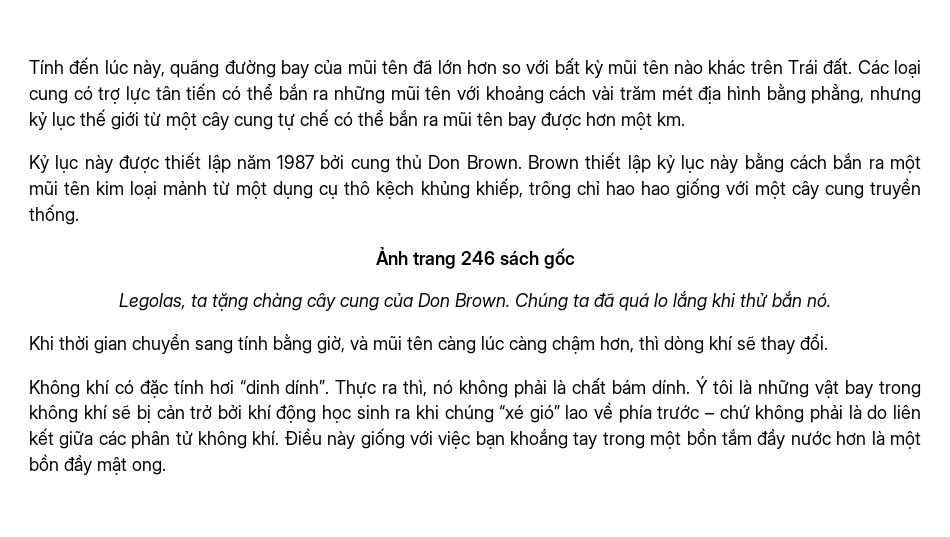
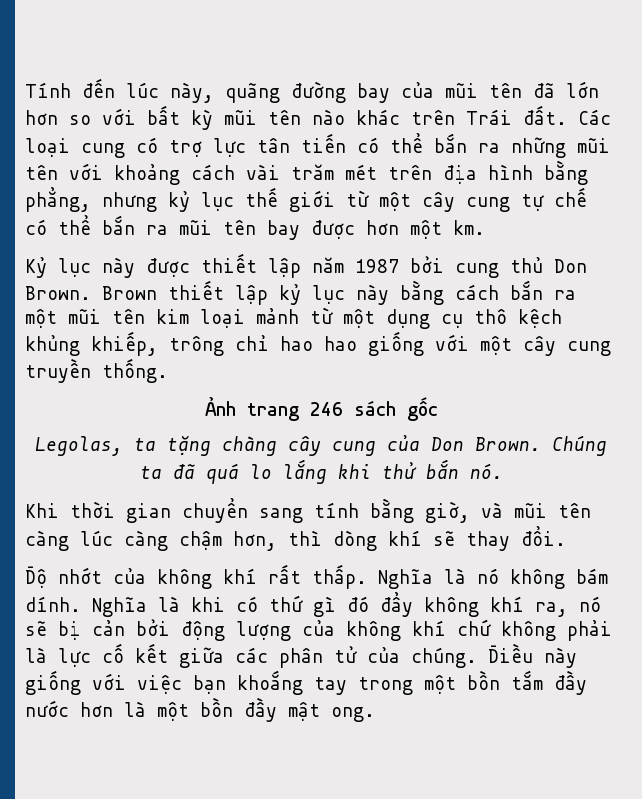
- Các loại cung có trợ lực tân tiến có thể bắn ra những mũi tên với khoảng cách vài trăm mét địa hình bằng phẳng, nhưng kỷ lục thế giới từ một cây cung tự chế có thể bắn ra mũi tên bay được hơn một km.
+ Các loại cung có trợ lực tân tiến có thể bắn ra những mũi tên với khoảng cách vài trăm mét trên địa hình bằng phẳng, nhưng kỷ lục thế giới từ một cây cung tự chế có thể bắn ra mũi tên bay được hơn một km.
- Không khí có đặc tính hơi “dinh dính”. Thực ra thì, nó không phải là chất bám dính. Ý tôi là những vật bay trong không khí sẽ bị cản trở bởi khí động học sinh ra khi chúng “xé gió” lao về phía trước – chứ không phải là do liên kết giữa các phân tử không khí.
+ Độ nhớt của không khí rất thấp. Nghĩa là nó không bám dính. Nghĩa là khi có thứ gì đó đẩy không khí ra, nó sẽ bị cản bởi động lượng của không khí chứ không phải là lực cố kết giữa các phân tử của chúng.

